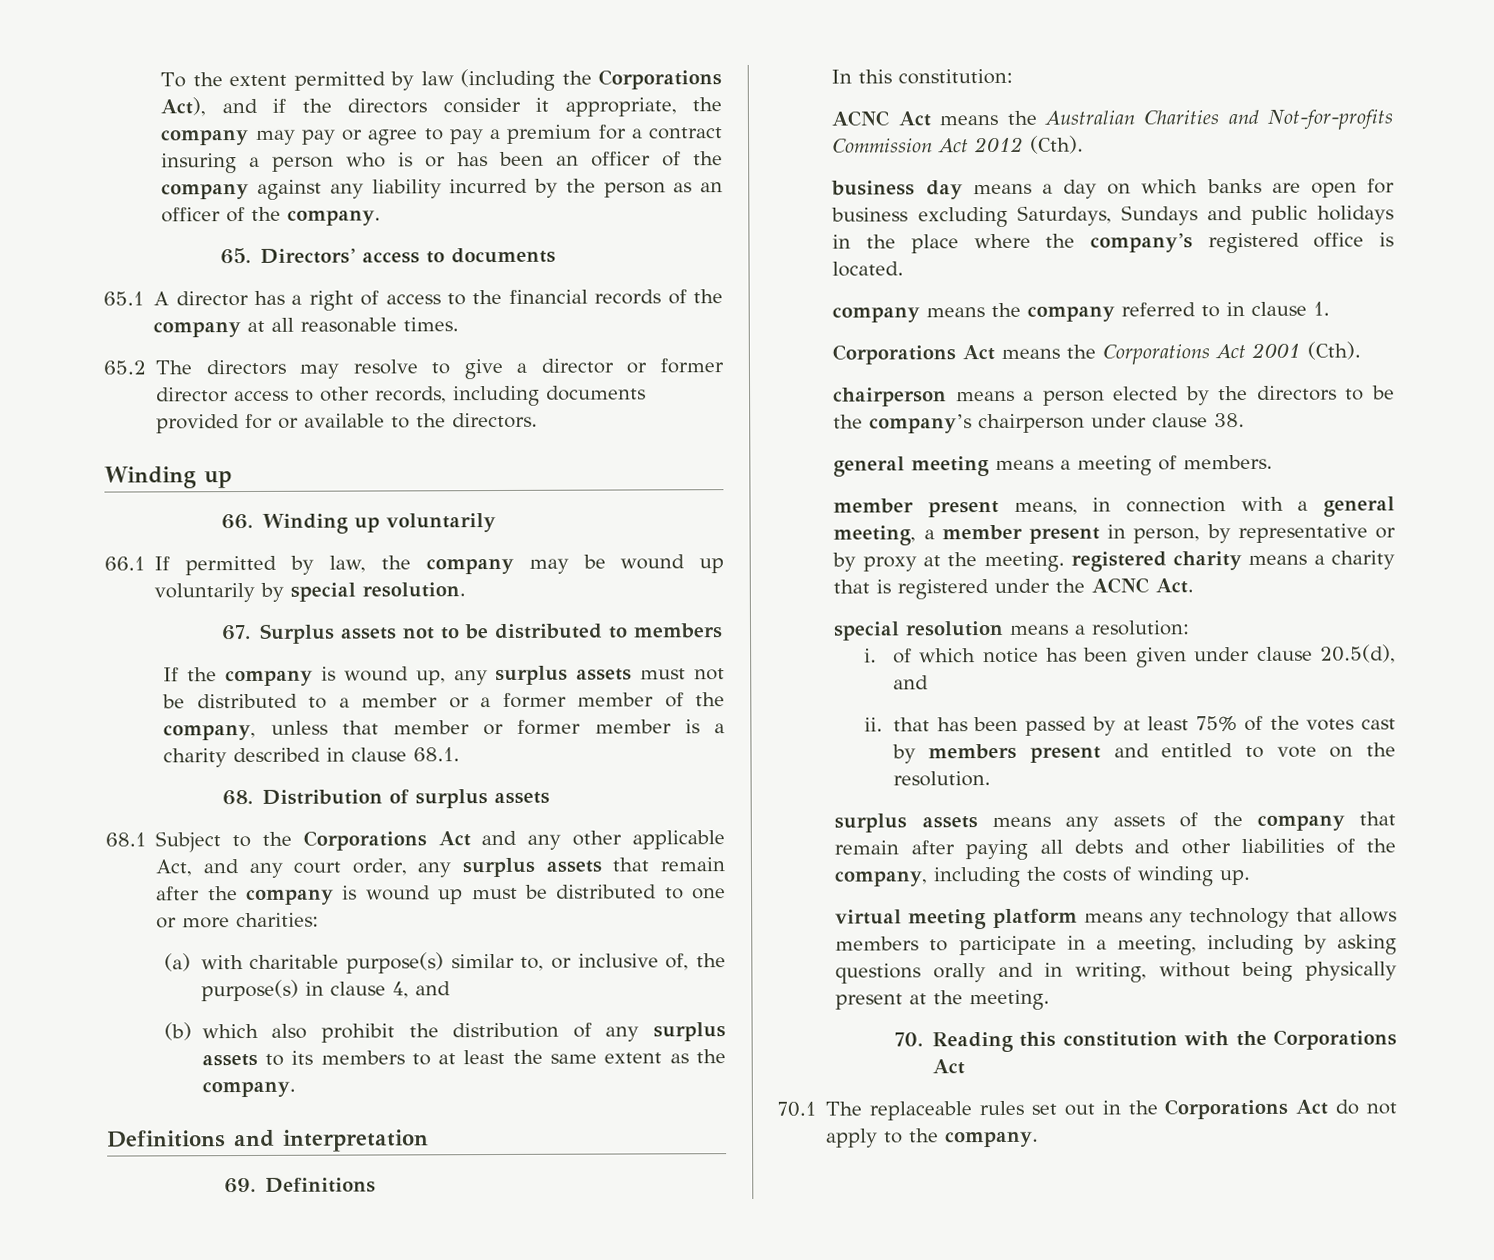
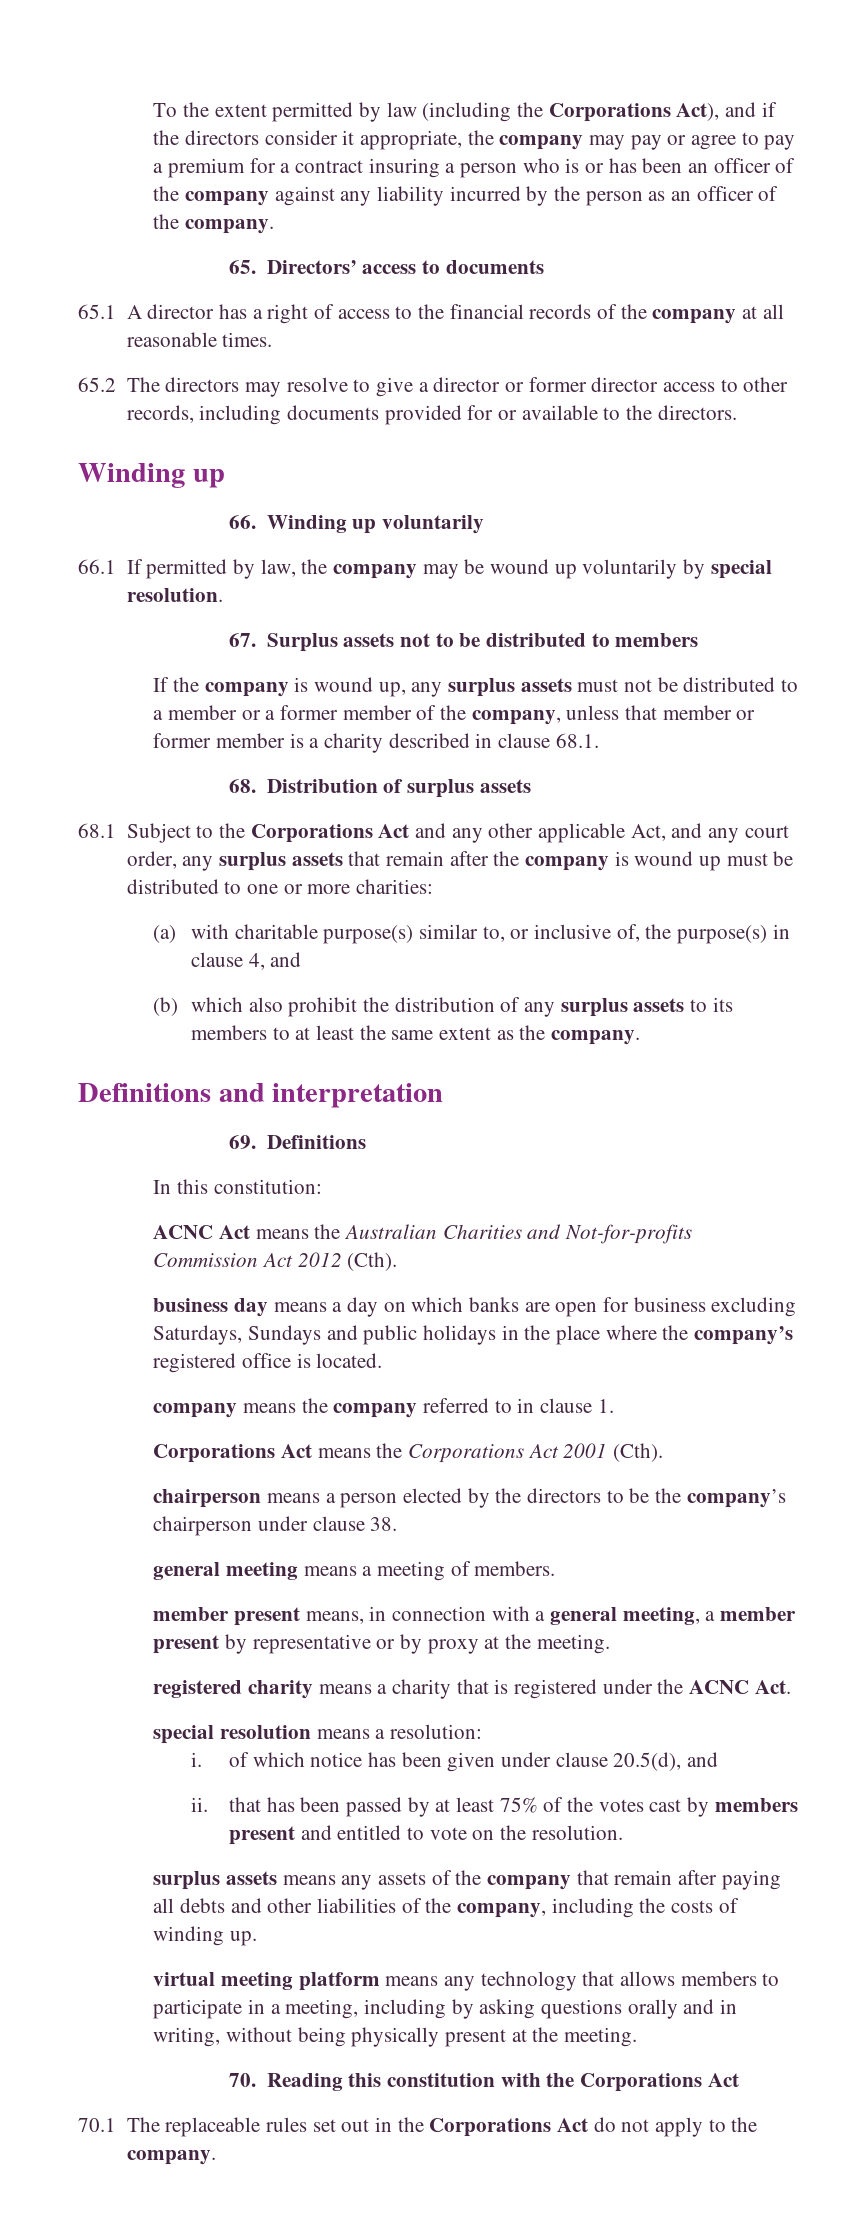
- member present means, in connection with a general meeting, a member present in person, by representative or by proxy at the meeting. registered charity means a charity that is registered under the ACNC Act.
+ member present means, in connection with a general meeting, a member present by representative or by proxy at the meeting.
+ registered charity means a charity that is registered under the ACNC Act.

